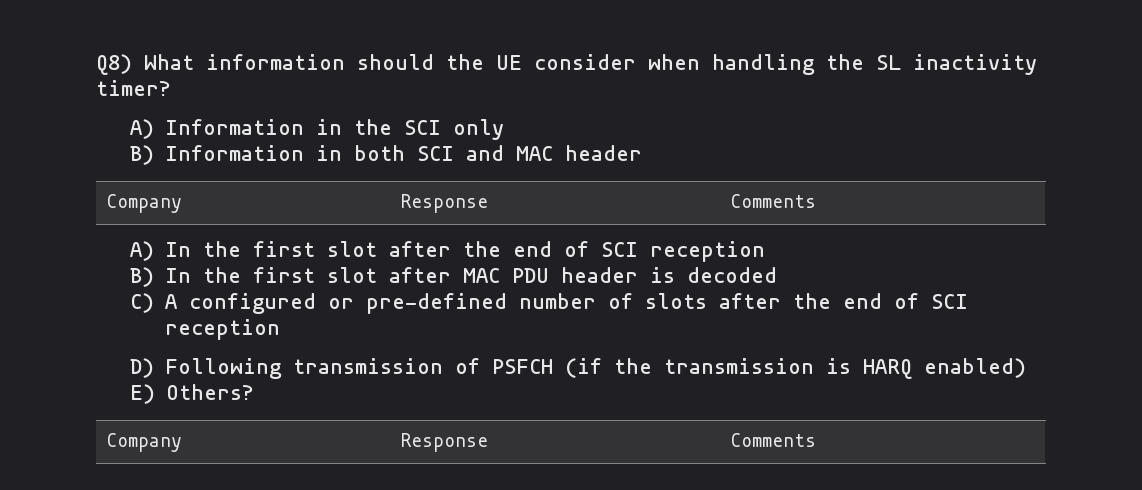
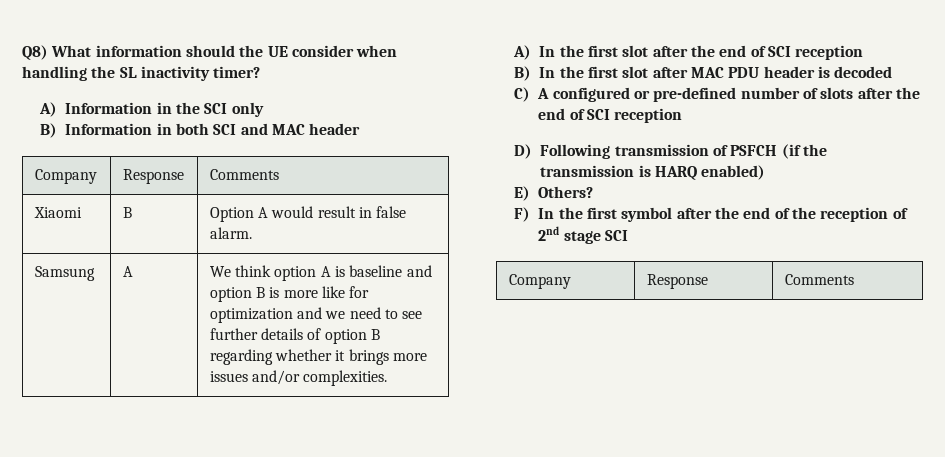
+ Xiaomi | B | Option A would result in false alarm.
+ Samsung | A | We think option A is baseline and option B is more like for optimization and we need to see further details of option B regarding whether it brings more issues and/or complexities.
+ F) In the first symbol after the end of the reception of 2nd stage SCI

